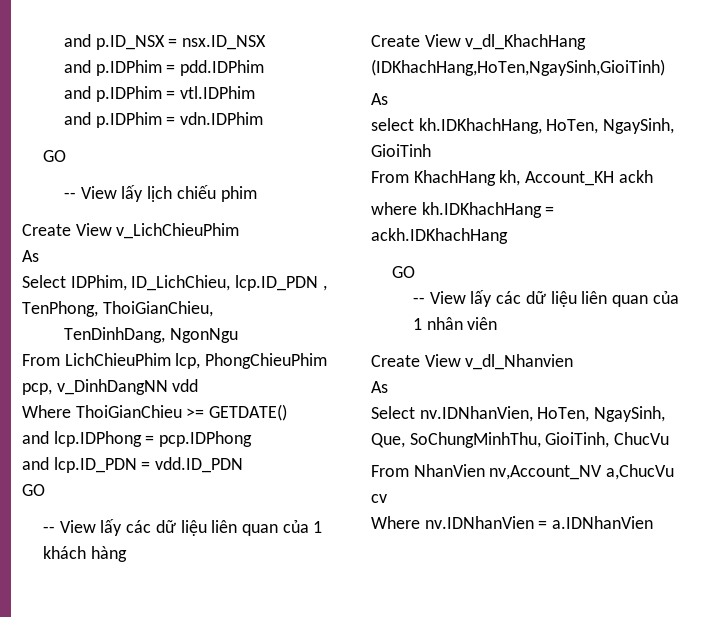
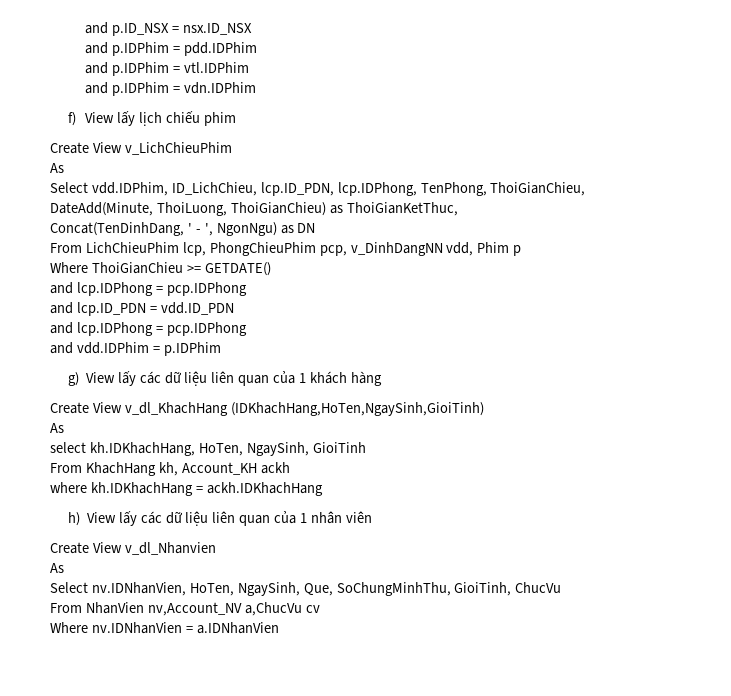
  and p.IDPhim = vdn.IDPhim
- GO
- -- View lấy lịch chiếu phim
+ f) View lấy lịch chiếu phim
- Select IDPhim, ID_LichChieu, lcp.ID_PDN , TenPhong, ThoiGianChieu,
- TenDinhDang, NgonNgu
+ Select vdd.IDPhim, ID_LichChieu, lcp.ID_PDN, lcp.IDPhong, TenPhong, ThoiGianChieu, DateAdd(Minute, ThoiLuong, ThoiGianChieu) as ThoiGianKetThuc,
+ Concat(TenDinhDang, ' - ', NgonNgu) as DN
- From LichChieuPhim lcp, PhongChieuPhim pcp, v_DinhDangNN vdd
+ From LichChieuPhim lcp, PhongChieuPhim pcp, v_DinhDangNN vdd, Phim p
  and lcp.ID_PDN = vdd.ID_PDN
- GO
- -- View lấy các dữ liệu liên quan của 1 khách hàng
+ and lcp.IDPhong = pcp.IDPhong
+ and vdd.IDPhim = p.IDPhim
+ g) View lấy các dữ liệu liên quan của 1 khách hàng
  where kh.IDKhachHang = ackh.IDKhachHang
- GO
- -- View lấy các dữ liệu liên quan của 1 nhân viên
+ h) View lấy các dữ liệu liên quan của 1 nhân viên

